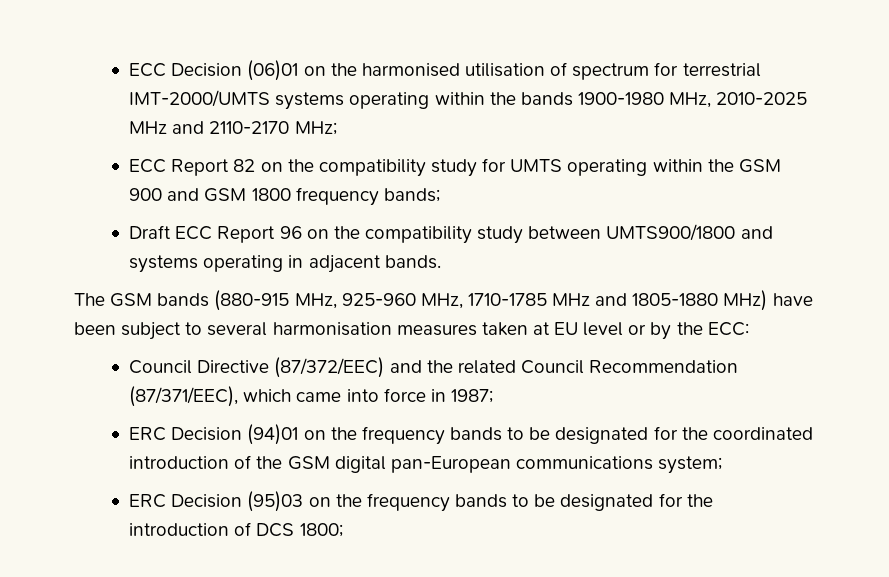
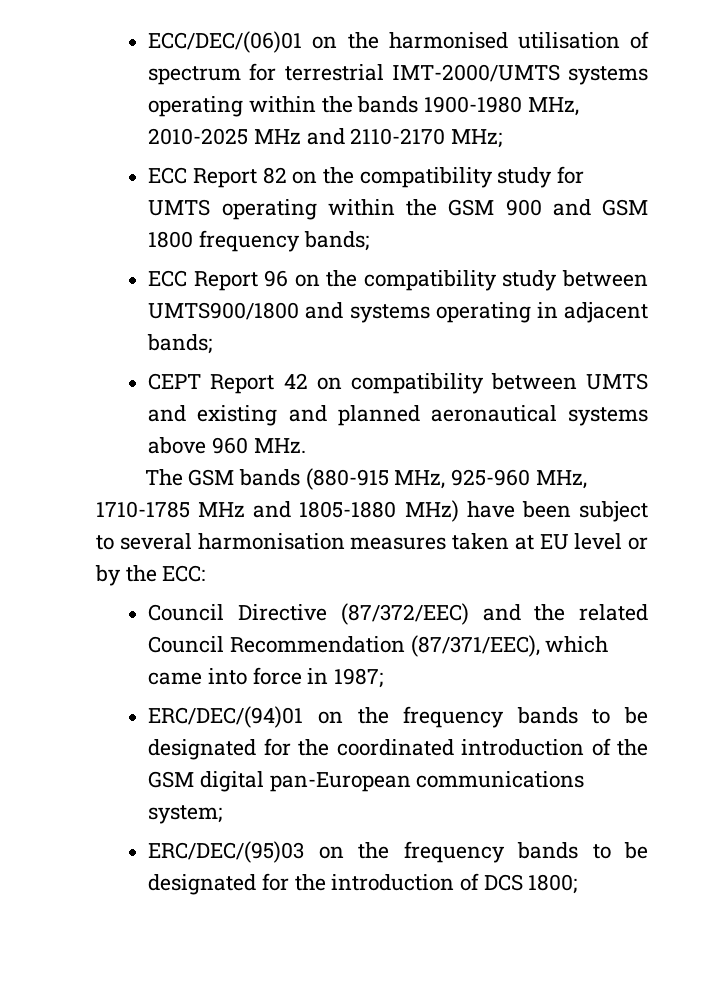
- ECC Decision (06)01 on the harmonised utilisation of spectrum for terrestrial IMT-2000/UMTS systems operating within the bands 1900-1980 MHz, 2010-2025 MHz and 2110-2170 MHz;
+ ECC/DEC/(06)01 on the harmonised utilisation of spectrum for terrestrial IMT-2000/UMTS systems operating within the bands 1900-1980 MHz, 2010-2025 MHz and 2110-2170 MHz;
- Draft ECC Report 96 on the compatibility study between UMTS900/1800 and systems operating in adjacent bands.
+ ECC Report 96 on the compatibility study between UMTS900/1800 and systems operating in adjacent bands;
+ CEPT Report 42 on compatibility between UMTS and existing and planned aeronautical systems above 960 MHz.
- ERC Decision (94)01 on the frequency bands to be designated for the coordinated introduction of the GSM digital pan-European communications system;
+ ERC/DEC/(94)01 on the frequency bands to be designated for the coordinated introduction of the GSM digital pan-European communications system;
- ERC Decision (95)03 on the frequency bands to be designated for the introduction of DCS 1800;
+ ERC/DEC/(95)03 on the frequency bands to be designated for the introduction of DCS 1800;

